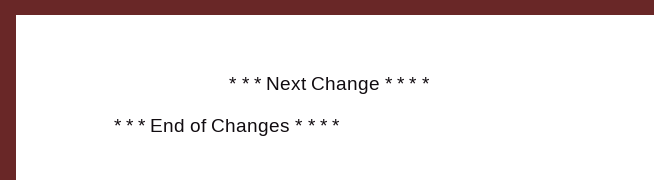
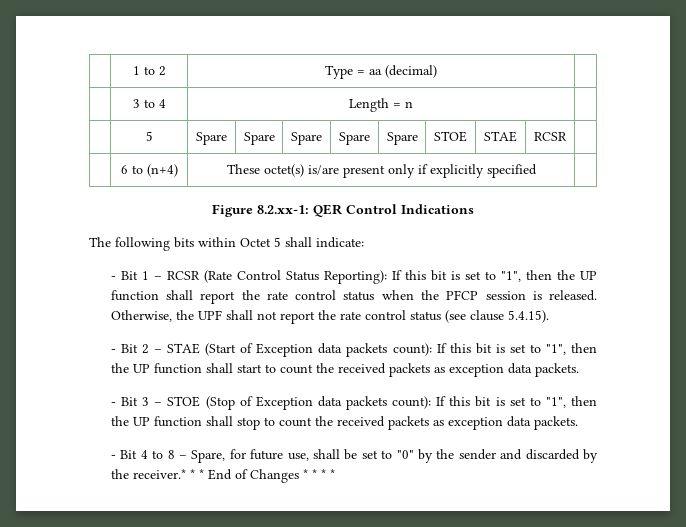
- * * * Next Change * * * *
- * * * End of Changes * * * *
+ | 1 to 2 | Type = aa (decimal) |
+ | 3 to 4 | Length = n |
+ | 5 | Spare | Spare | Spare | Spare | Spare | STOE | STAE | RCSR |
+ | 6 to (n+4) | These octet(s) is/are present only if explicitly specified |
+ Figure 8.2.xx-1: QER Control Indications
+ The following bits within Octet 5 shall indicate:
+ - Bit 1 – RCSR (Rate Control Status Reporting): If this bit is set to "1", then the UP function shall report the rate control status when the PFCP session is released. Otherwise, the UPF shall not report the rate control status (see clause 5.4.15).
+ - Bit 2 – STAE (Start of Exception data packets count): If this bit is set to "1", then the UP function shall start to count the received packets as exception data packets.
+ - Bit 3 – STOE (Stop of Exception data packets count): If this bit is set to "1", then the UP function shall stop to count the received packets as exception data packets.
+ - Bit 4 to 8 – Spare, for future use, shall be set to "0" by the sender and discarded by the receiver.* * * End of Changes * * * *

